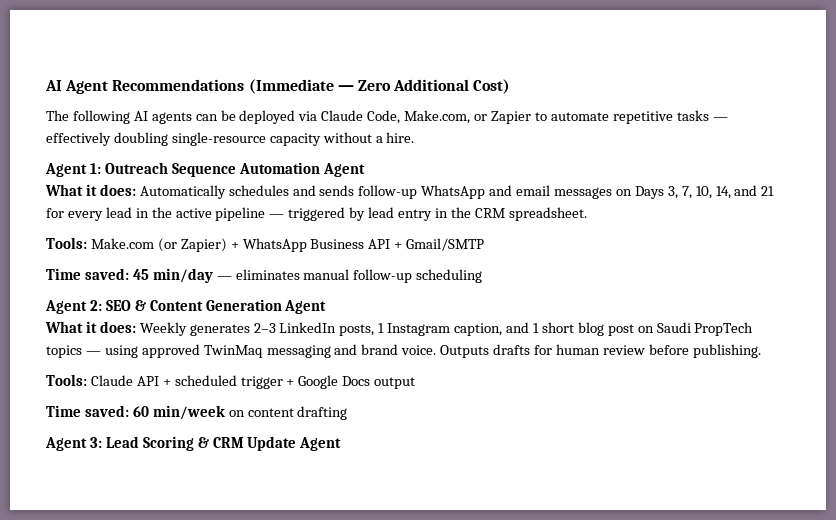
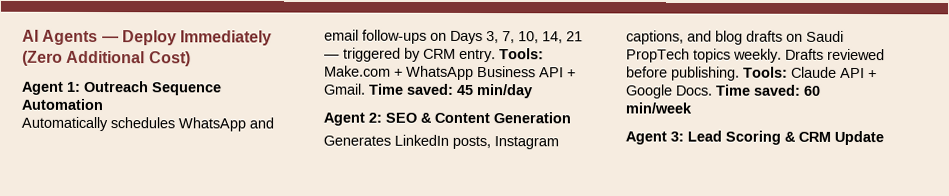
- AI Agent Recommendations (Immediate — Zero Additional Cost)
- The following AI agents can be deployed via Claude Code, Make.com, or Zapier to automate repetitive tasks — effectively doubling single-resource capacity without a hire.
+ AI Agents — Deploy Immediately (Zero Additional Cost)
- Agent 1: Outreach Sequence Automation Agent
- What it does: Automatically schedules and sends follow-up WhatsApp and email messages on Days 3, 7, 10, 14, and 21 for every lead in the active pipeline — triggered by lead entry in the CRM spreadsheet.
- Tools: Make.com (or Zapier) + WhatsApp Business API + Gmail/SMTP
- Time saved: 45 min/day — eliminates manual follow-up scheduling
+ Agent 1: Outreach Sequence Automation
+ Automatically schedules WhatsApp and email follow-ups on Days 3, 7, 10, 14, 21 — triggered by CRM entry. Tools: Make.com + WhatsApp Business API + Gmail. Time saved: 45 min/day
- Agent 2: SEO & Content Generation Agent
- What it does: Weekly generates 2–3 LinkedIn posts, 1 Instagram caption, and 1 short blog post on Saudi PropTech topics — using approved TwinMaq messaging and brand voice. Outputs drafts for human review before publishing.
- Tools: Claude API + scheduled trigger + Google Docs output
- Time saved: 60 min/week on content drafting
+ Agent 2: SEO & Content Generation
+ Generates LinkedIn posts, Instagram captions, and blog drafts on Saudi PropTech topics weekly. Drafts reviewed before publishing. Tools: Claude API + Google Docs. Time saved: 60 min/week
- Agent 3: Lead Scoring & CRM Update Agent
+ Agent 3: Lead Scoring & CRM Update

